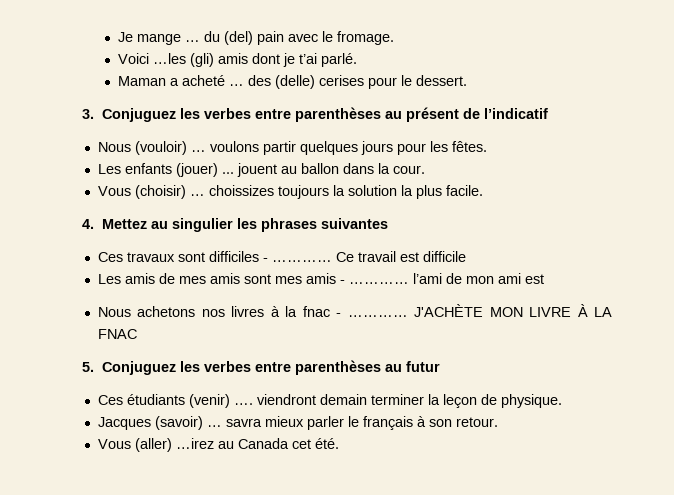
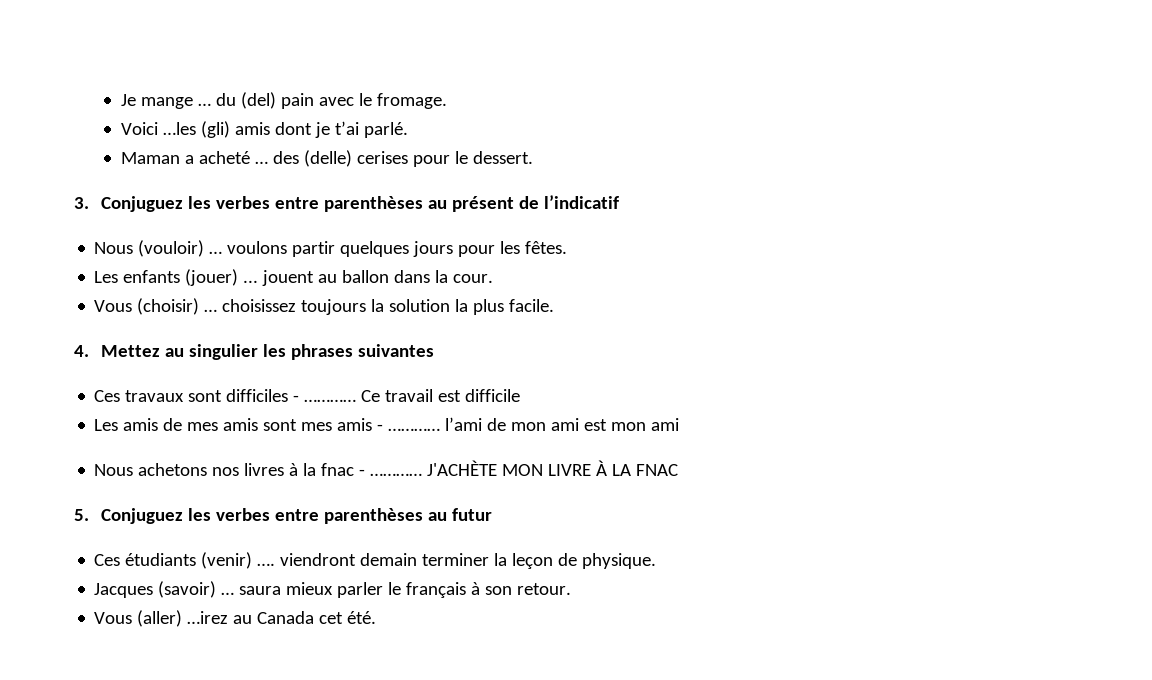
- Vous (choisir) … choissizes toujours la solution la plus facile.
+ Vous (choisir) … choisissez toujours la solution la plus facile.
- Les amis de mes amis sont mes amis - ………… l’ami de mon ami est
+ Les amis de mes amis sont mes amis - ………… l’ami de mon ami est mon ami
- Jacques (savoir) … savra mieux parler le français à son retour.
+ Jacques (savoir) … saura mieux parler le français à son retour.

